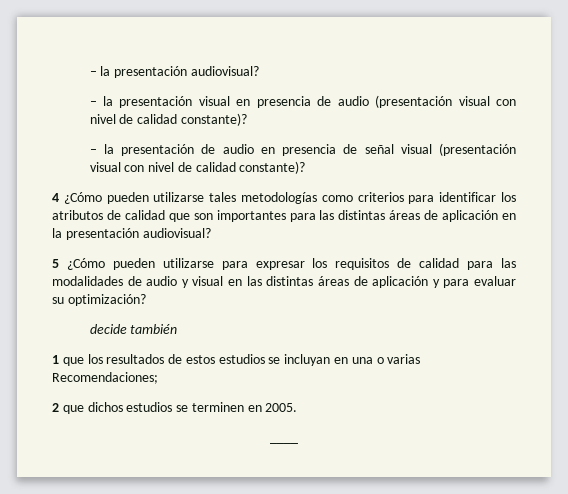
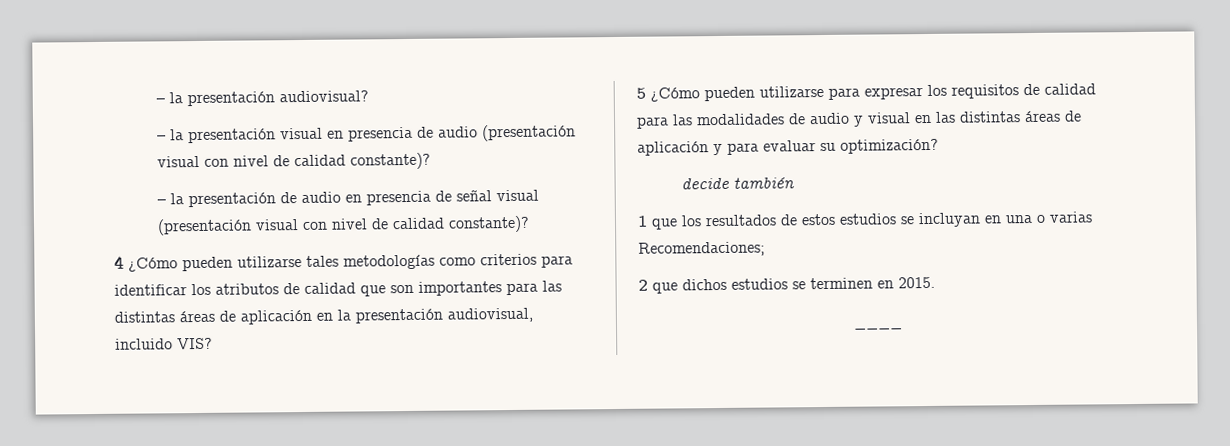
- 4 ¿Cómo pueden utilizarse tales metodologías como criterios para identificar los atributos de calidad que son importantes para las distintas áreas de aplicación en la presentación audiovisual?
+ 4 ¿Cómo pueden utilizarse tales metodologías como criterios para identificar los atributos de calidad que son importantes para las distintas áreas de aplicación en la presentación audiovisual, incluido VIS?
- 2 que dichos estudios se terminen en 2005.
+ 2 que dichos estudios se terminen en 2015.

